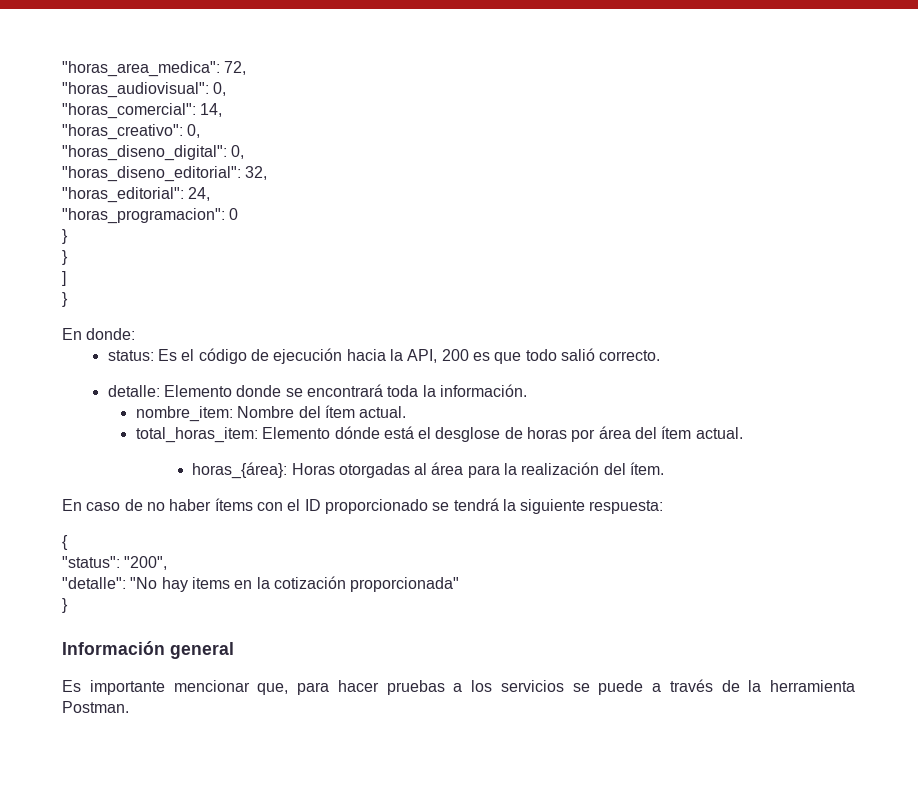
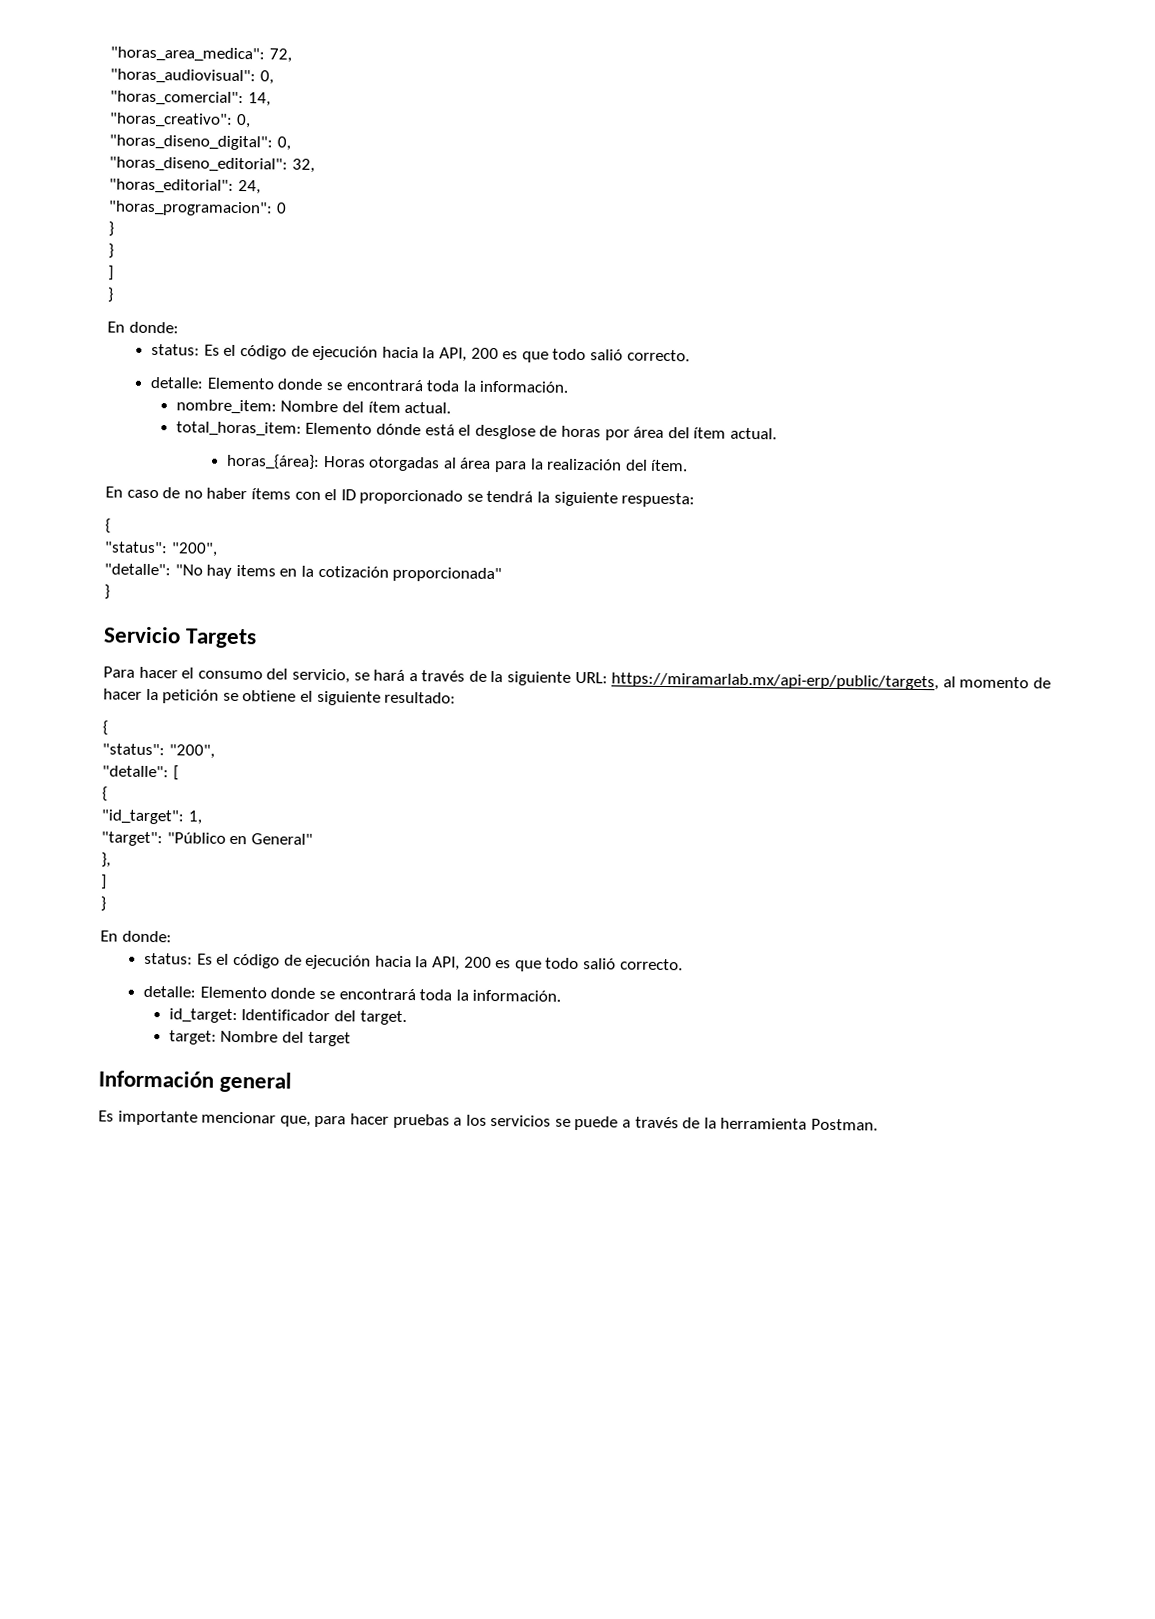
+ Servicio Targets
+ Para hacer el consumo del servicio, se hará a través de la siguiente URL: https://miramarlab.mx/api-erp/public/targets, al momento de hacer la petición se obtiene el siguiente resultado:
+ {
+ "status": "200",
+ "detalle": [
+ {
+ "id_target": 1,
+ "target": "Público en General"
+ },
+ ]
+ }
+ En donde:
+ status: Es el código de ejecución hacia la API, 200 es que todo salió correcto.
+ detalle: Elemento donde se encontrará toda la información.
+ id_target: Identificador del target.
+ target: Nombre del target

